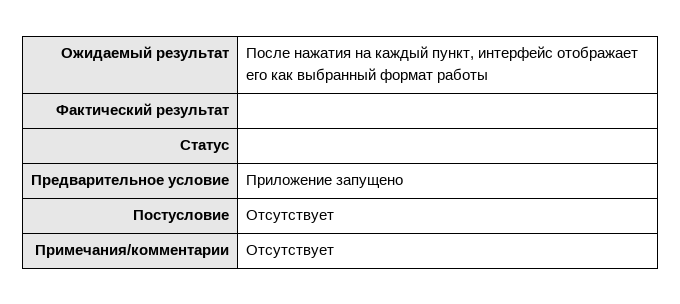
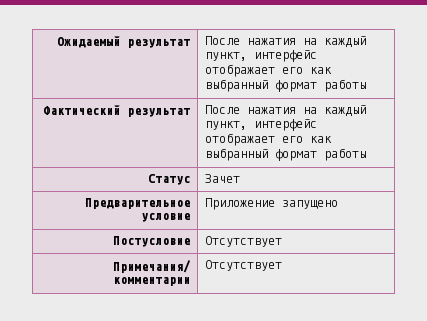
- Фактический результат |
+ Фактический результат | После нажатия на каждый пункт, интерфейс отображает его как выбранный формат работы
- Статус |
+ Статус | Зачет

